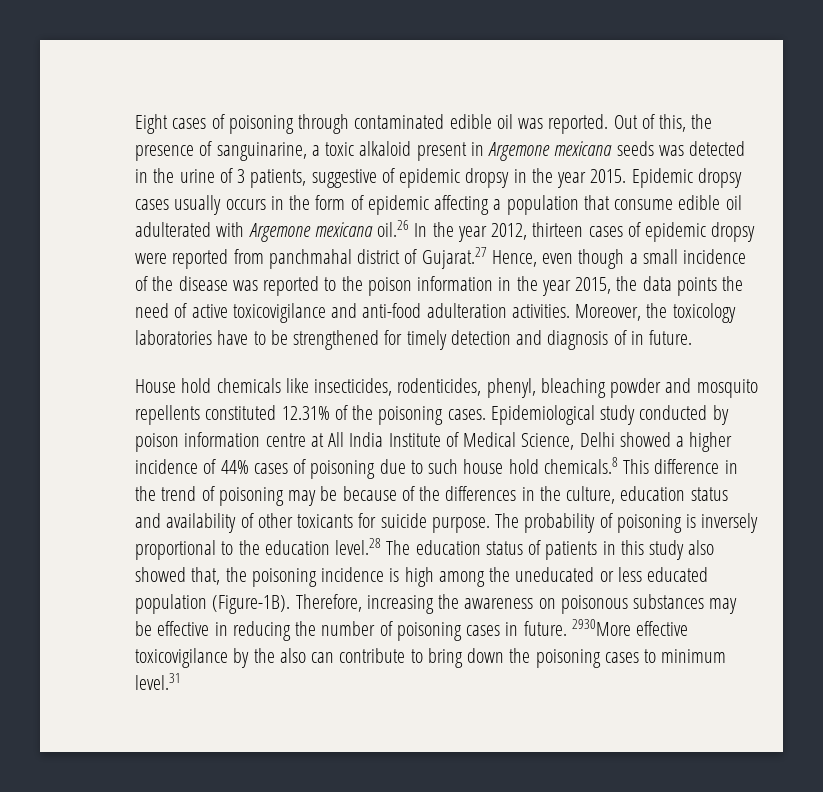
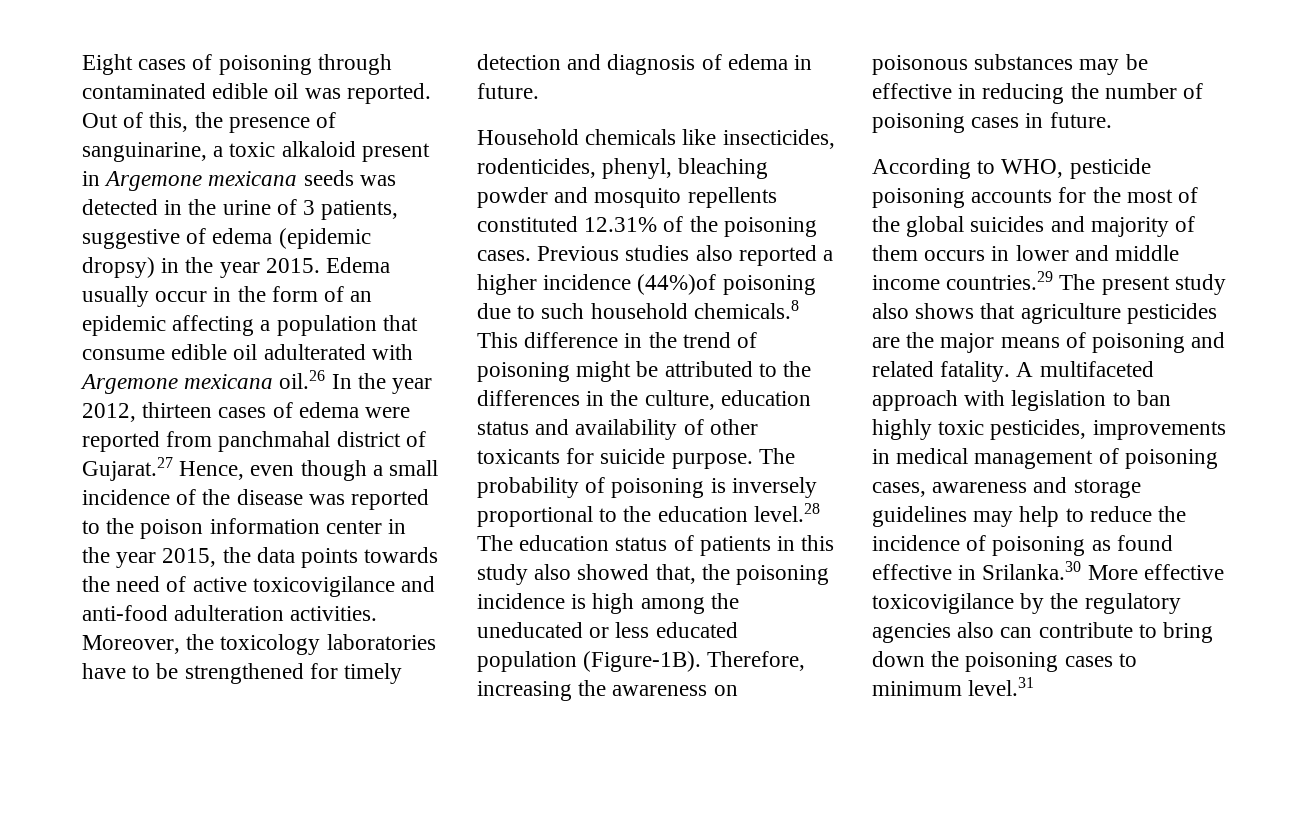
- Out of this, the presence of sanguinarine, a toxic alkaloid present in Argemone mexicana seeds was detected in the urine of 3 patients, suggestive of epidemic dropsy in the year 2015.
+ Out of this, the presence of sanguinarine, a toxic alkaloid present in Argemone mexicana seeds was detected in the urine of 3 patients, suggestive of edema (epidemic dropsy) in the year 2015.
- Epidemic dropsy cases usually occurs in the form of epidemic affecting a population that consume edible oil adulterated with Argemone mexicana oil.26 In the year 2012, thirteen cases of epidemic dropsy were reported from panchmahal district of Gujarat.27 Hence, even though a small incidence of the disease was reported to the poison information in the year 2015, the data points the need of active toxicovigilance and anti-food adulteration activities.
+ Edema usually occur in the form of an epidemic affecting a population that consume edible oil adulterated with Argemone mexicana oil.26 In the year 2012, thirteen cases of edema were reported from panchmahal district of Gujarat.27 Hence, even though a small incidence of the disease was reported to the poison information center in the year 2015, the data points towards the need of active toxicovigilance and anti-food adulteration activities.
- Moreover, the toxicology laboratories have to be strengthened for timely detection and diagnosis of in future.
- House hold chemicals like insecticides, rodenticides, phenyl, bleaching powder and mosquito repellents constituted 12.31% of the poisoning cases.
+ Moreover, the toxicology laboratories have to be strengthened for timely detection and diagnosis of edema in future.
+ Household chemicals like insecticides, rodenticides, phenyl, bleaching powder and mosquito repellents constituted 12.31% of the poisoning cases.
- Epidemiological study conducted by poison information centre at All India Institute of Medical Science, Delhi showed a higher incidence of 44% cases of poisoning due to such house hold chemicals.8 This difference in the trend of poisoning may be because of the differences in the culture, education status and availability of other toxicants for suicide purpose.
+ Previous studies also reported a higher incidence (44%)of poisoning due to such household chemicals.8 This difference in the trend of poisoning might be attributed to the differences in the culture, education status and availability of other toxicants for suicide purpose.
- Therefore, increasing the awareness on poisonous substances may be effective in reducing the number of poisoning cases in future. 2930More effective toxicovigilance by the also can contribute to bring down the poisoning cases to minimum level.31
+ Therefore, increasing the awareness on poisonous substances may be effective in reducing the number of poisoning cases in future.
+ According to WHO, pesticide poisoning accounts for the most of the global suicides and majority of them occurs in lower and middle income countries.29 The present study also shows that agriculture pesticides are the major means of poisoning and related fatality. A multifaceted approach with legislation to ban highly toxic pesticides, improvements in medical management of poisoning cases, awareness and storage guidelines may help to reduce the incidence of poisoning as found effective in Srilanka.30 More effective toxicovigilance by the regulatory agencies also can contribute to bring down the poisoning cases to minimum level.31

